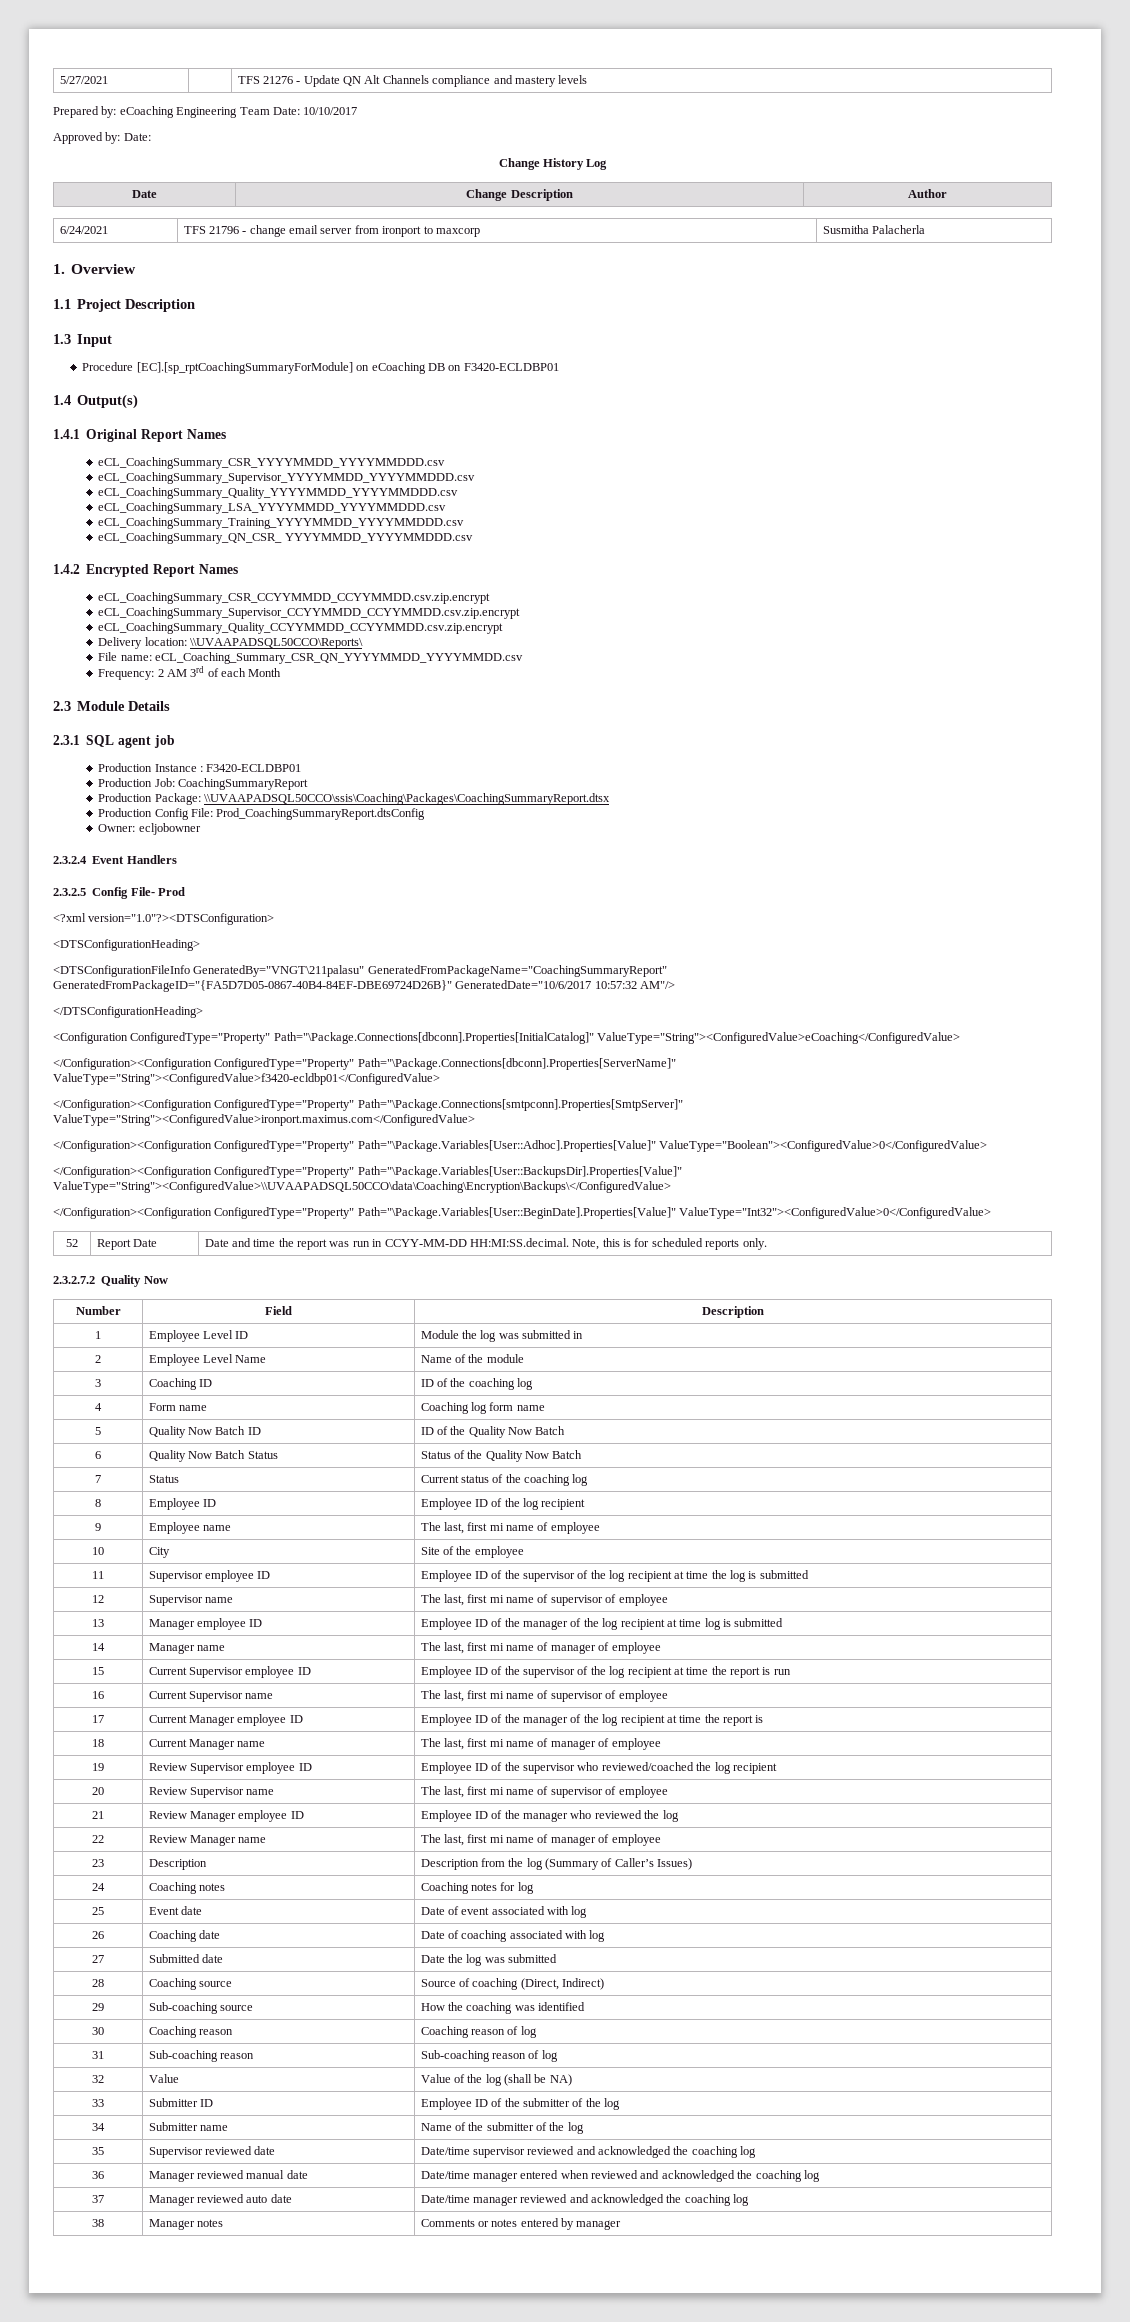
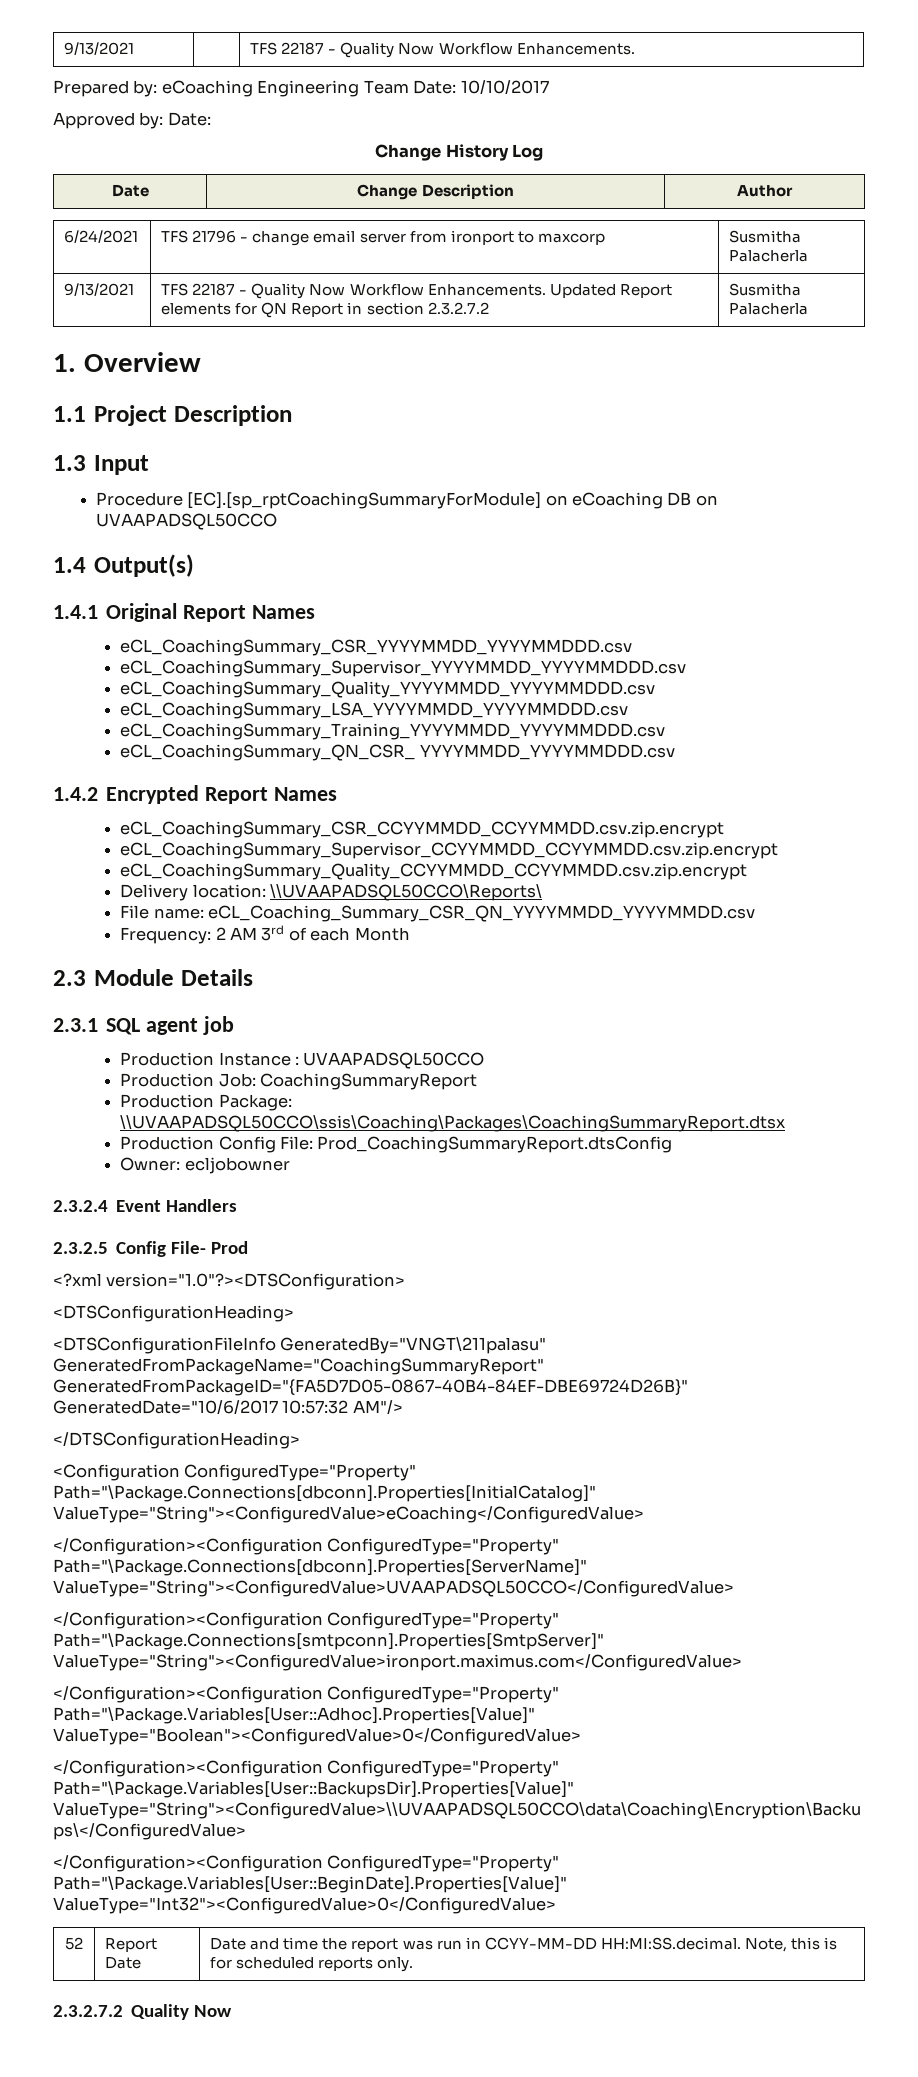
- 5/27/2021 | | TFS 21276 - Update QN Alt Channels compliance and mastery levels
+ 9/13/2021 | | TFS 22187 - Quality Now Workflow Enhancements.
+ 9/13/2021 | TFS 22187 - Quality Now Workflow Enhancements. Updated Report elements for QN Report in section 2.3.2.7.2 | Susmitha Palacherla
- Procedure [EC].[sp_rptCoachingSummaryForModule] on eCoaching DB on F3420-ECLDBP01
+ Procedure [EC].[sp_rptCoachingSummaryForModule] on eCoaching DB on UVAAPADSQL50CCO
- Production Instance : F3420-ECLDBP01
+ Production Instance : UVAAPADSQL50CCO
- </Configuration><Configuration ConfiguredType="Property" Path="\Package.Connections[dbconn].Properties[ServerName]" ValueType="String"><ConfiguredValue>f3420-ecldbp01</ConfiguredValue>
+ </Configuration><Configuration ConfiguredType="Property" Path="\Package.Connections[dbconn].Properties[ServerName]" ValueType="String"><ConfiguredValue>UVAAPADSQL50CCO</ConfiguredValue>
- Number | Field | Description
- 1 | Employee Level ID | Module the log was submitted in
- 2 | Employee Level Name | Name of the module
- 3 | Coaching ID | ID of the coaching log
- 4 | Form name | Coaching log form name
- 5 | Quality Now Batch ID | ID of the Quality Now Batch
- 6 | Quality Now Batch Status | Status of the Quality Now Batch
- 7 | Status | Current status of the coaching log
- 8 | Employee ID | Employee ID of the log recipient
- 9 | Employee name | The last, first mi name of employee
- 10 | City | Site of the employee
- 11 | Supervisor employee ID | Employee ID of the supervisor of the log recipient at time the log is submitted
- 12 | Supervisor name | The last, first mi name of supervisor of employee
- 13 | Manager employee ID | Employee ID of the manager of the log recipient at time log is submitted
- 14 | Manager name | The last, first mi name of manager of employee
- 15 | Current Supervisor employee ID | Employee ID of the supervisor of the log recipient at time the report is run
- 16 | Current Supervisor name | The last, first mi name of supervisor of employee
- 17 | Current Manager employee ID | Employee ID of the manager of the log recipient at time the report is
- 18 | Current Manager name | The last, first mi name of manager of employee
- 19 | Review Supervisor employee ID | Employee ID of the supervisor who reviewed/coached the log recipient
- 20 | Review Supervisor name | The last, first mi name of supervisor of employee
- 21 | Review Manager employee ID | Employee ID of the manager who reviewed the log
- 22 | Review Manager name | The last, first mi name of manager of employee
- 23 | Description | Description from the log (Summary of Caller’s Issues)
- 24 | Coaching notes | Coaching notes for log
- 25 | Event date | Date of event associated with log
- 26 | Coaching date | Date of coaching associated with log
- 27 | Submitted date | Date the log was submitted
- 28 | Coaching source | Source of coaching (Direct, Indirect)
- 29 | Sub-coaching source | How the coaching was identified
- 30 | Coaching reason | Coaching reason of log
- 31 | Sub-coaching reason | Sub-coaching reason of log
- 32 | Value | Value of the log (shall be NA)
- 33 | Submitter ID | Employee ID of the submitter of the log
- 34 | Submitter name | Name of the submitter of the log
- 35 | Supervisor reviewed date | Date/time supervisor reviewed and acknowledged the coaching log
- 36 | Manager reviewed manual date | Date/time manager entered when reviewed and acknowledged the coaching log
- 37 | Manager reviewed auto date | Date/time manager reviewed and acknowledged the coaching log
- 38 | Manager notes | Comments or notes entered by manager

